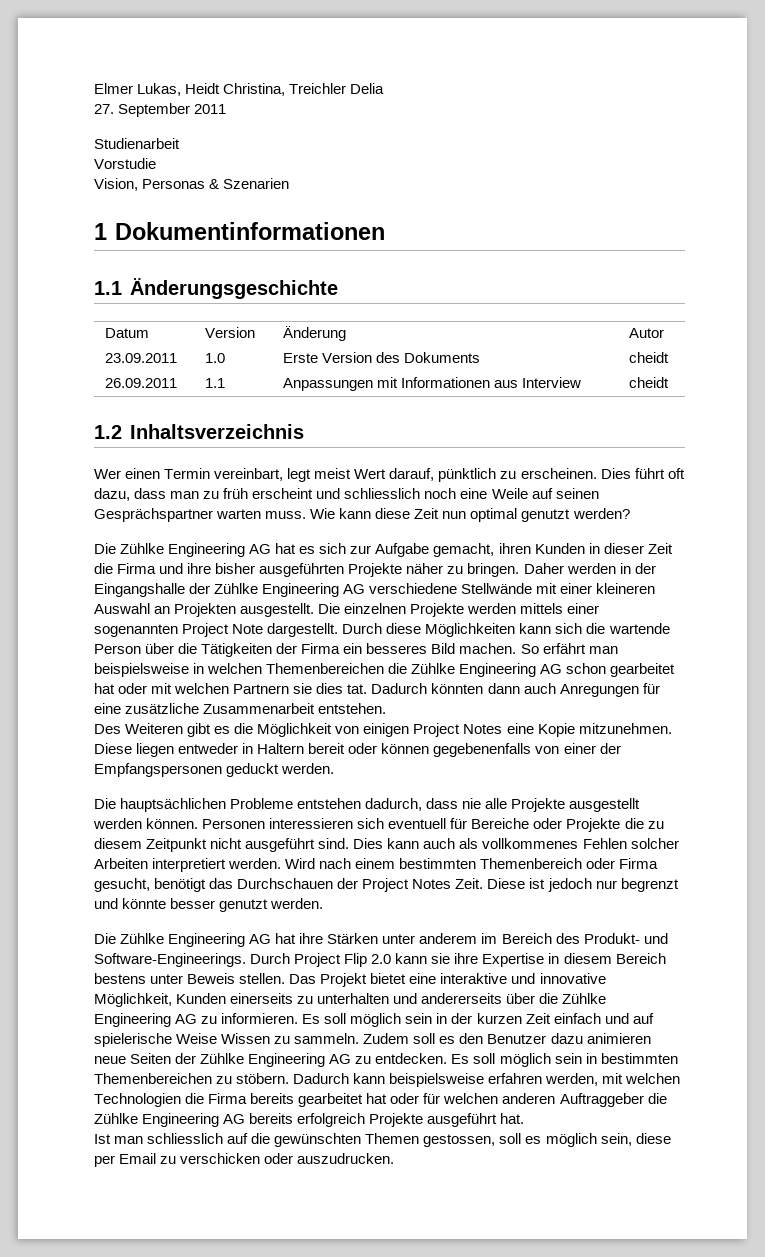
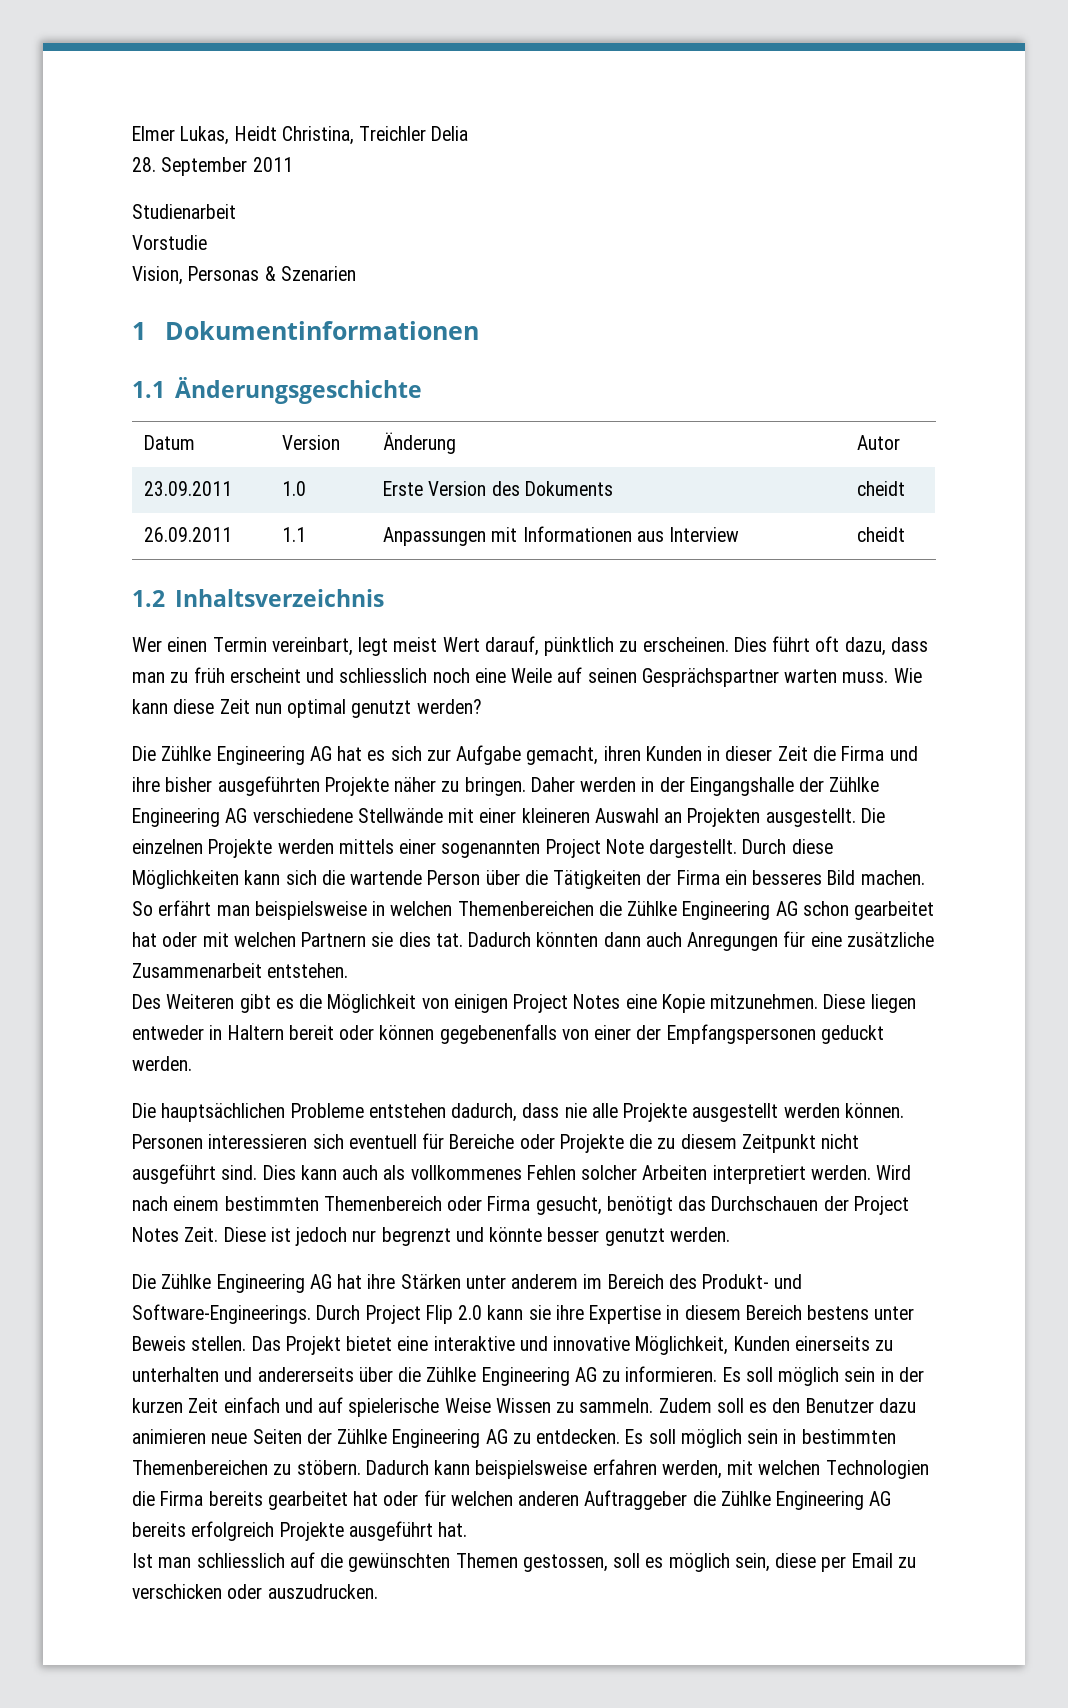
- 27. September 2011
+ 28. September 2011

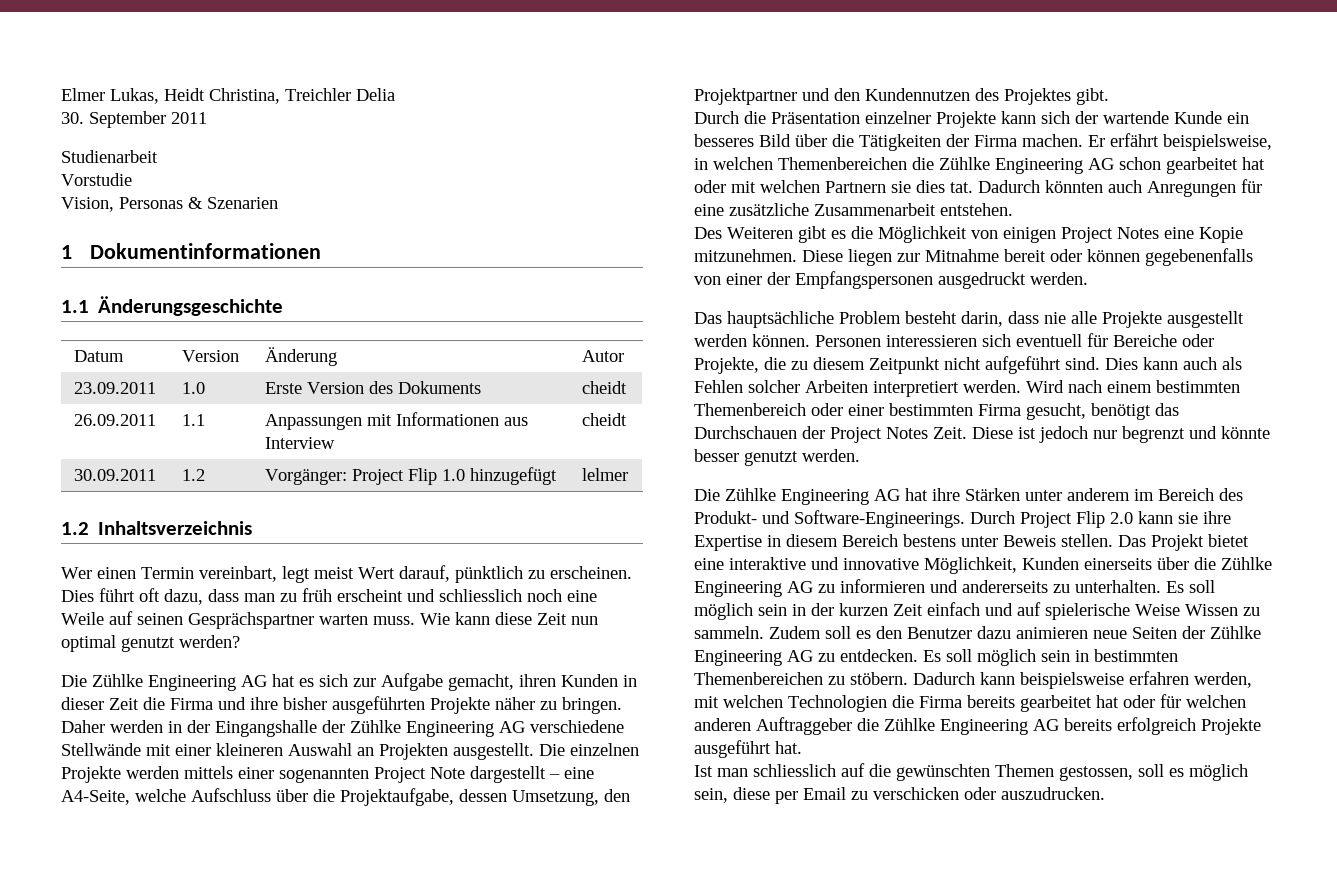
- 28. September 2011
+ 30. September 2011
+ 30.09.2011 | 1.2 | Vorgänger: Project Flip 1.0 hinzugefügt | lelmer
- Die einzelnen Projekte werden mittels einer sogenannten Project Note dargestellt. Durch diese Möglichkeiten kann sich die wartende Person über die Tätigkeiten der Firma ein besseres Bild machen. So erfährt man beispielsweise in welchen Themenbereichen die Zühlke Engineering AG schon gearbeitet hat oder mit welchen Partnern sie dies tat.
+ Die einzelnen Projekte werden mittels einer sogenannten Project Note dargestellt – eine A4-Seite, welche Aufschluss über die Projektaufgabe, dessen Umsetzung, den Projektpartner und den Kundennutzen des Projektes gibt.
+ Durch die Präsentation einzelner Projekte kann sich der wartende Kunde ein besseres Bild über die Tätigkeiten der Firma machen. Er erfährt beispielsweise, in welchen Themenbereichen die Zühlke Engineering AG schon gearbeitet hat oder mit welchen Partnern sie dies tat.
- Dadurch könnten dann auch Anregungen für eine zusätzliche Zusammenarbeit entstehen.
+ Dadurch könnten auch Anregungen für eine zusätzliche Zusammenarbeit entstehen.
- Diese liegen entweder in Haltern bereit oder können gegebenenfalls von einer der Empfangspersonen geduckt werden.
- Die hauptsächlichen Probleme entstehen dadurch, dass nie alle Projekte ausgestellt werden können.
+ Diese liegen zur Mitnahme bereit oder können gegebenenfalls von einer der Empfangspersonen ausgedruckt werden.
+ Das hauptsächliche Problem besteht darin, dass nie alle Projekte ausgestellt werden können.
- Personen interessieren sich eventuell für Bereiche oder Projekte die zu diesem Zeitpunkt nicht ausgeführt sind.
+ Personen interessieren sich eventuell für Bereiche oder Projekte, die zu diesem Zeitpunkt nicht aufgeführt sind.
- Dies kann auch als vollkommenes Fehlen solcher Arbeiten interpretiert werden.
+ Dies kann auch als Fehlen solcher Arbeiten interpretiert werden.
- Wird nach einem bestimmten Themenbereich oder Firma gesucht, benötigt das Durchschauen der Project Notes Zeit.
+ Wird nach einem bestimmten Themenbereich oder einer bestimmten Firma gesucht, benötigt das Durchschauen der Project Notes Zeit.
- Das Projekt bietet eine interaktive und innovative Möglichkeit, Kunden einerseits zu unterhalten und andererseits über die Zühlke Engineering AG zu informieren.
+ Das Projekt bietet eine interaktive und innovative Möglichkeit, Kunden einerseits über die Zühlke Engineering AG zu informieren und andererseits zu unterhalten.

